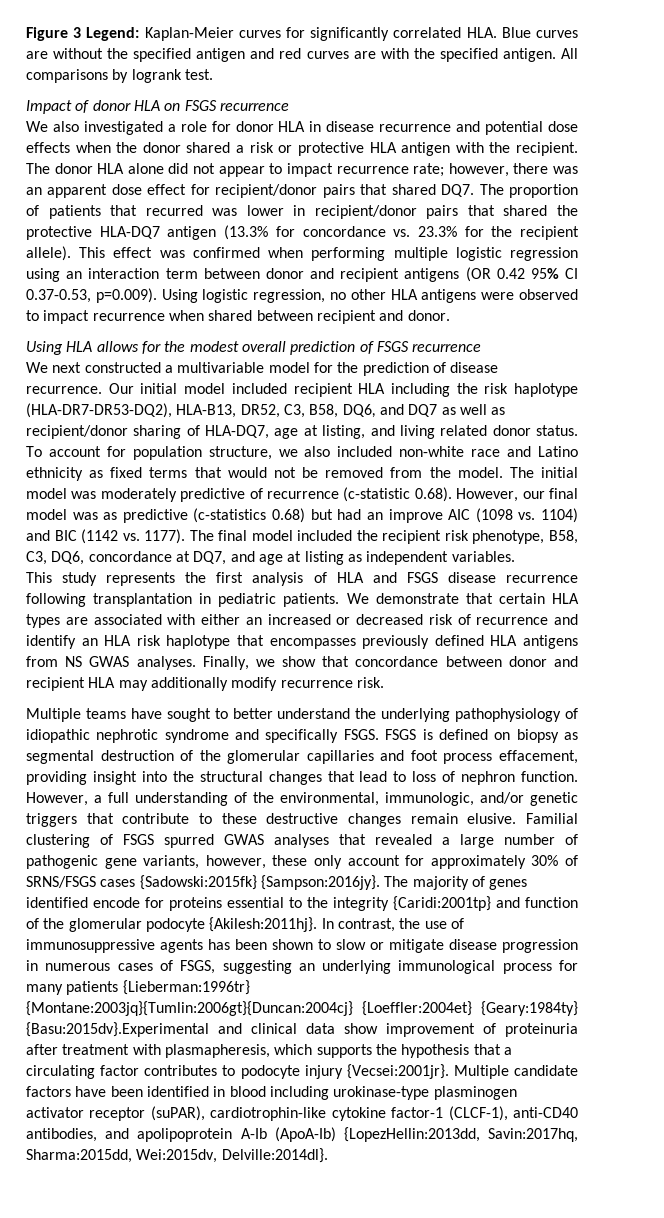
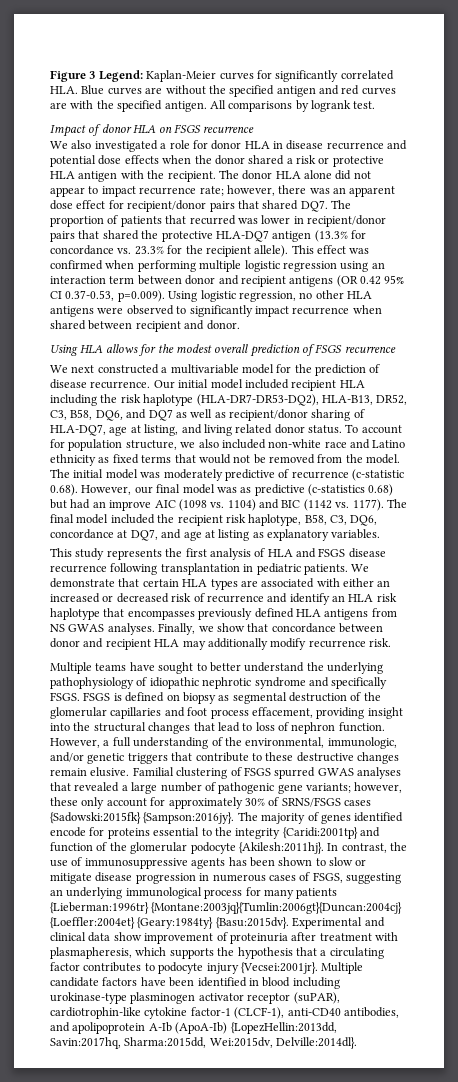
- This effect was confirmed when performing multiple logistic regression using an interaction term between donor and recipient antigens (OR 0.42 95% CI 0.37-0.53, p=0.009). Using logistic regression, no other HLA antigens were observed to impact recurrence when shared between recipient and donor.
+ This effect was confirmed when performing multiple logistic regression using an interaction term between donor and recipient antigens (OR 0.42 95% CI 0.37-0.53, p=0.009). Using logistic regression, no other HLA antigens were observed to significantly impact recurrence when shared between recipient and donor.
- The final model included the recipient risk phenotype, B58, C3, DQ6, concordance at DQ7, and age at listing as independent variables.
+ The final model included the recipient risk haplotype, B58, C3, DQ6, concordance at DQ7, and age at listing as explanatory variables.
- Familial clustering of FSGS spurred GWAS analyses that revealed a large number of pathogenic gene variants, however, these only account for approximately 30% of SRNS/FSGS cases {Sadowski:2015fk} {Sampson:2016jy}.
+ Familial clustering of FSGS spurred GWAS analyses that revealed a large number of pathogenic gene variants; however, these only account for approximately 30% of SRNS/FSGS cases {Sadowski:2015fk} {Sampson:2016jy}.
- In contrast, the use of immunosuppressive agents has been shown to slow or mitigate disease progression in numerous cases of FSGS, suggesting an underlying immunological process for many patients {Lieberman:1996tr} {Montane:2003jq}{Tumlin:2006gt}{Duncan:2004cj} {Loeffler:2004et} {Geary:1984ty} {Basu:2015dv}.Experimental and clinical data show improvement of proteinuria after treatment with plasmapheresis, which supports the hypothesis that a circulating factor contributes to podocyte injury {Vecsei:2001jr}.
+ In contrast, the use of immunosuppressive agents has been shown to slow or mitigate disease progression in numerous cases of FSGS, suggesting an underlying immunological process for many patients {Lieberman:1996tr} {Montane:2003jq}{Tumlin:2006gt}{Duncan:2004cj} {Loeffler:2004et} {Geary:1984ty} {Basu:2015dv}. Experimental and clinical data show improvement of proteinuria after treatment with plasmapheresis, which supports the hypothesis that a circulating factor contributes to podocyte injury {Vecsei:2001jr}.

